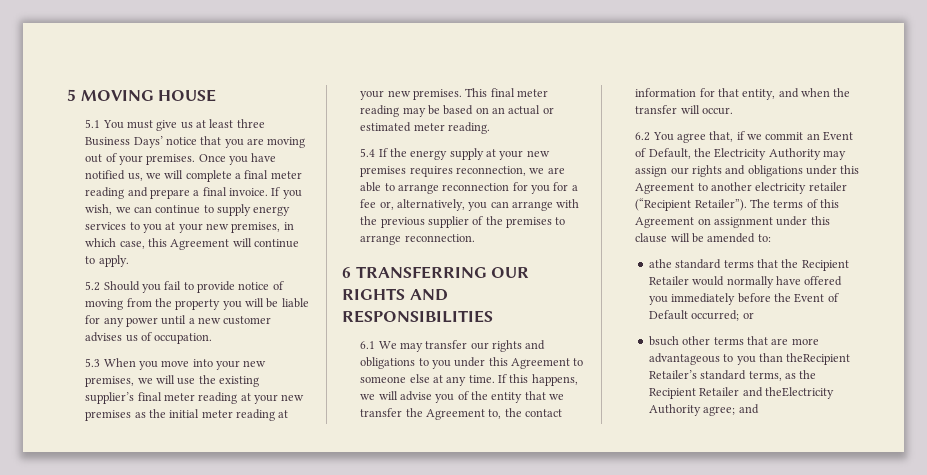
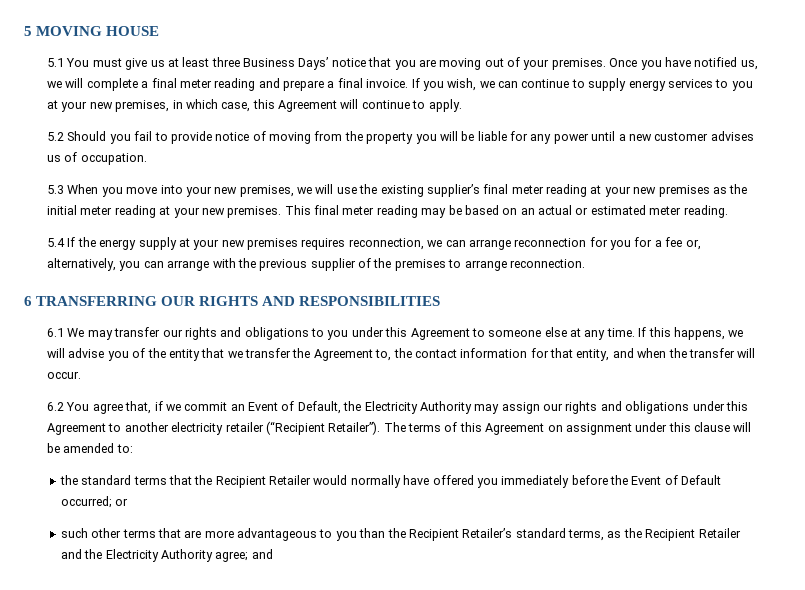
- 5.4 If the energy supply at your new premises requires reconnection, we are able to arrange reconnection for you for a fee or, alternatively, you can arrange with the previous supplier of the premises to arrange reconnection.
+ 5.4 If the energy supply at your new premises requires reconnection, we can arrange reconnection for you for a fee or, alternatively, you can arrange with the previous supplier of the premises to arrange reconnection.
- athe standard terms that the Recipient Retailer would normally have offered you immediately before the Event of Default occurred; or
+ the standard terms that the Recipient Retailer would normally have offered you immediately before the Event of Default occurred; or
- bsuch other terms that are more advantageous to you than theRecipient Retailer’s standard terms, as the Recipient Retailer and theElectricity Authority agree; and
+ such other terms that are more advantageous to you than the Recipient Retailer’s standard terms, as the Recipient Retailer and the Electricity Authority agree; and

